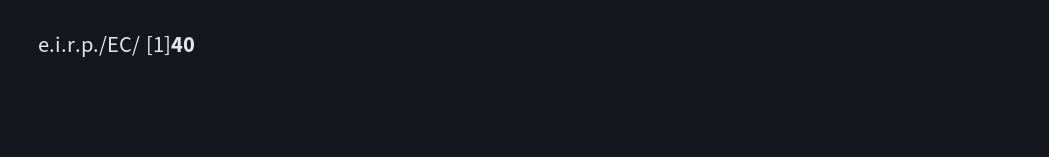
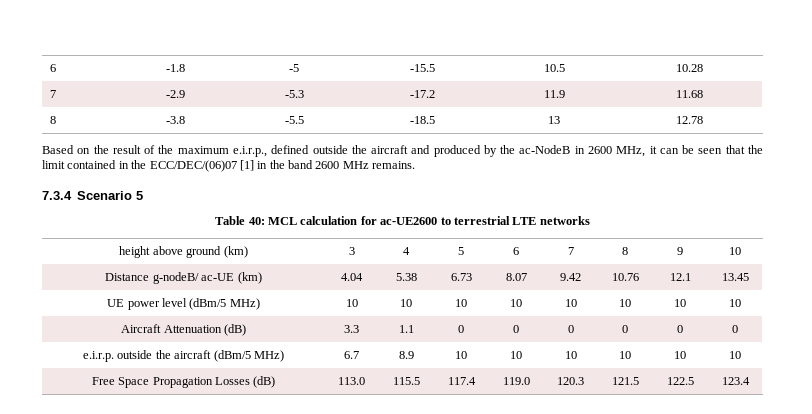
- e.i.r.p./EC/ [1]40
+ 6 | -1.8 | -5 | -15.5 | 10.5 | 10.28
+ 7 | -2.9 | -5.3 | -17.2 | 11.9 | 11.68
+ 8 | -3.8 | -5.5 | -18.5 | 13 | 12.78
+ Based on the result of the maximum e.i.r.p., defined outside the aircraft and produced by the ac-NodeB in 2600 MHz, it can be seen that the limit contained in the ECC/DEC/(06)07 [1] in the band 2600 MHz remains.
+ 7.3.4 Scenario 5
+ Table 40: MCL calculation for ac-UE2600 to terrestrial LTE networks
+ height above ground (km) | 3 | 4 | 5 | 6 | 7 | 8 | 9 | 10
+ Distance g-nodeB/ ac-UE (km) | 4.04 | 5.38 | 6.73 | 8.07 | 9.42 | 10.76 | 12.1 | 13.45
+ UE power level (dBm/5 MHz) | 10 | 10 | 10 | 10 | 10 | 10 | 10 | 10
+ Aircraft Attenuation (dB) | 3.3 | 1.1 | 0 | 0 | 0 | 0 | 0 | 0
+ e.i.r.p. outside the aircraft (dBm/5 MHz) | 6.7 | 8.9 | 10 | 10 | 10 | 10 | 10 | 10
+ Free Space Propagation Losses (dB) | 113.0 | 115.5 | 117.4 | 119.0 | 120.3 | 121.5 | 122.5 | 123.4

